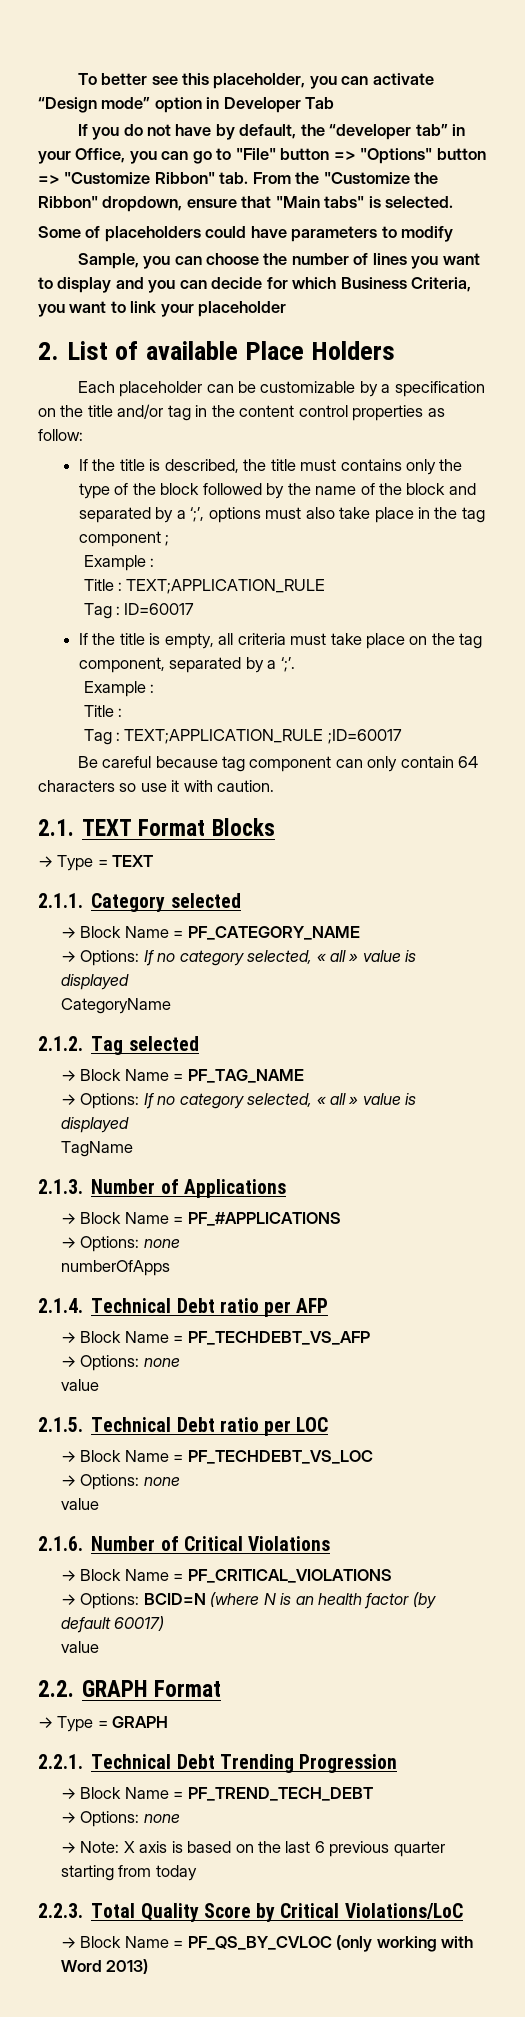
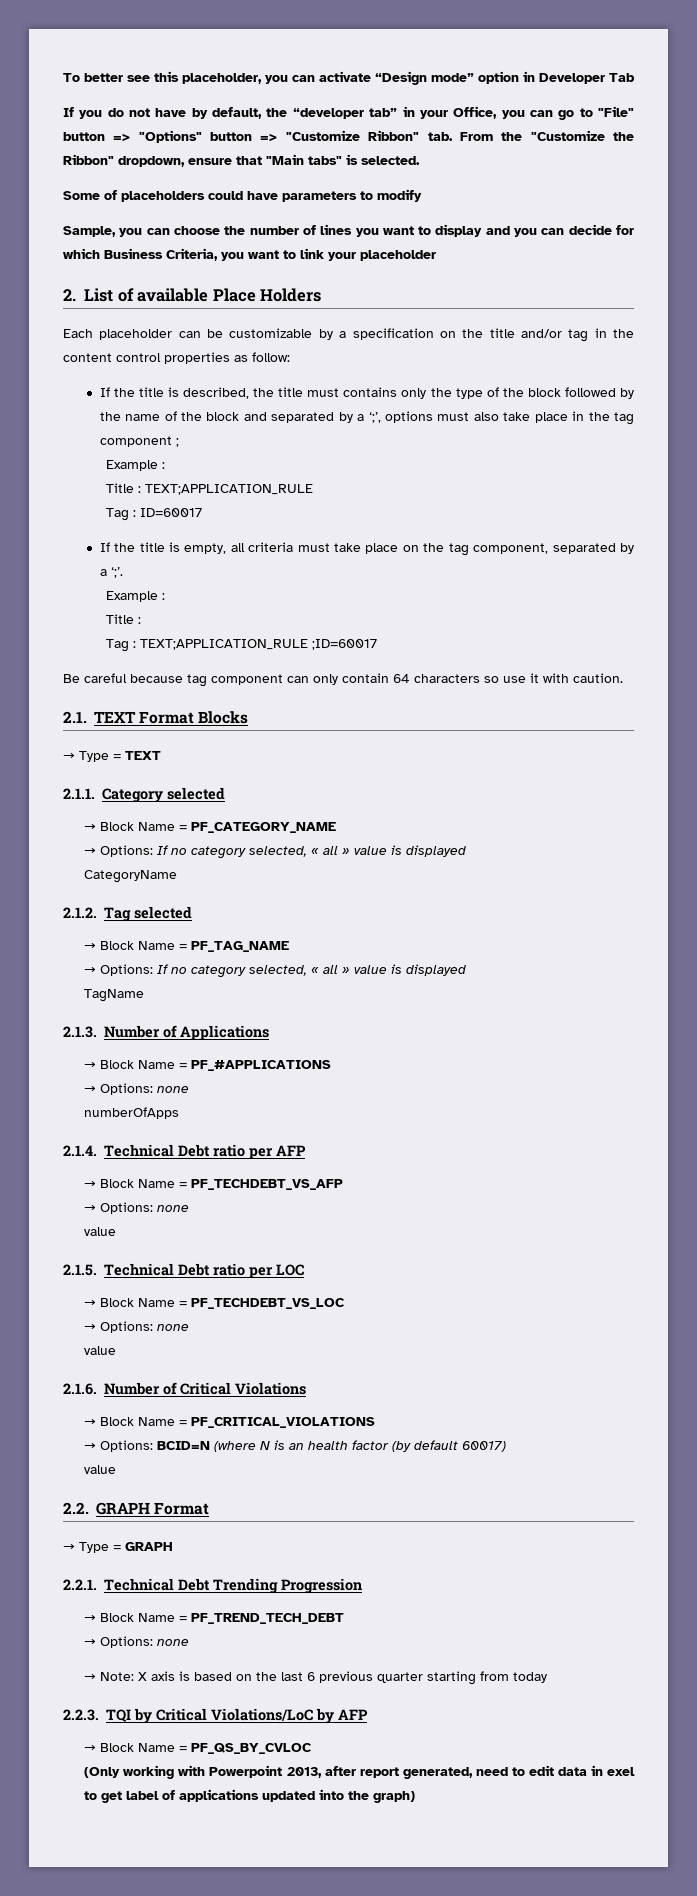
- 2.2.3. Total Quality Score by Critical Violations/LoC
+ 2.2.3. TQI by Critical Violations/LoC by AFP
- → Block Name = PF_QS_BY_CVLOC (only working with Word 2013)
+ → Block Name = PF_QS_BY_CVLOC
+ (Only working with Powerpoint 2013, after report generated, need to edit data in exel to get label of applications updated into the graph)

